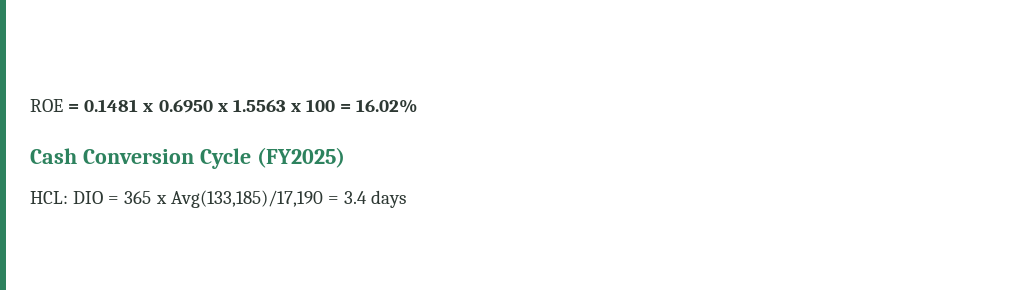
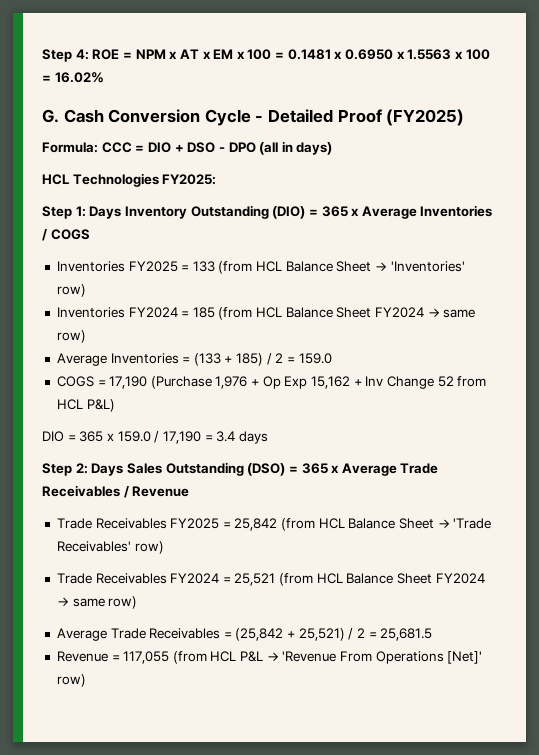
- ROE = 0.1481 x 0.6950 x 1.5563 x 100 = 16.02%
+ Step 4: ROE = NPM x AT x EM x 100 = 0.1481 x 0.6950 x 1.5563 x 100 = 16.02%
- Cash Conversion Cycle (FY2025)
- HCL: DIO = 365 x Avg(133,185)/17,190 = 3.4 days
+ G. Cash Conversion Cycle - Detailed Proof (FY2025)
+ Formula: CCC = DIO + DSO - DPO (all in days)
+ HCL Technologies FY2025:
+ Step 1: Days Inventory Outstanding (DIO) = 365 x Average Inventories / COGS
+ Inventories FY2025 = 133 (from HCL Balance Sheet → 'Inventories' row)
+ Inventories FY2024 = 185 (from HCL Balance Sheet FY2024 → same row)
+ Average Inventories = (133 + 185) / 2 = 159.0
+ COGS = 17,190 (Purchase 1,976 + Op Exp 15,162 + Inv Change 52 from HCL P&L)
+ DIO = 365 x 159.0 / 17,190 = 3.4 days
+ Step 2: Days Sales Outstanding (DSO) = 365 x Average Trade Receivables / Revenue
+ Trade Receivables FY2025 = 25,842 (from HCL Balance Sheet → 'Trade Receivables' row)
+ Trade Receivables FY2024 = 25,521 (from HCL Balance Sheet FY2024 → same row)
+ Average Trade Receivables = (25,842 + 25,521) / 2 = 25,681.5
+ Revenue = 117,055 (from HCL P&L → 'Revenue From Operations [Net]' row)

